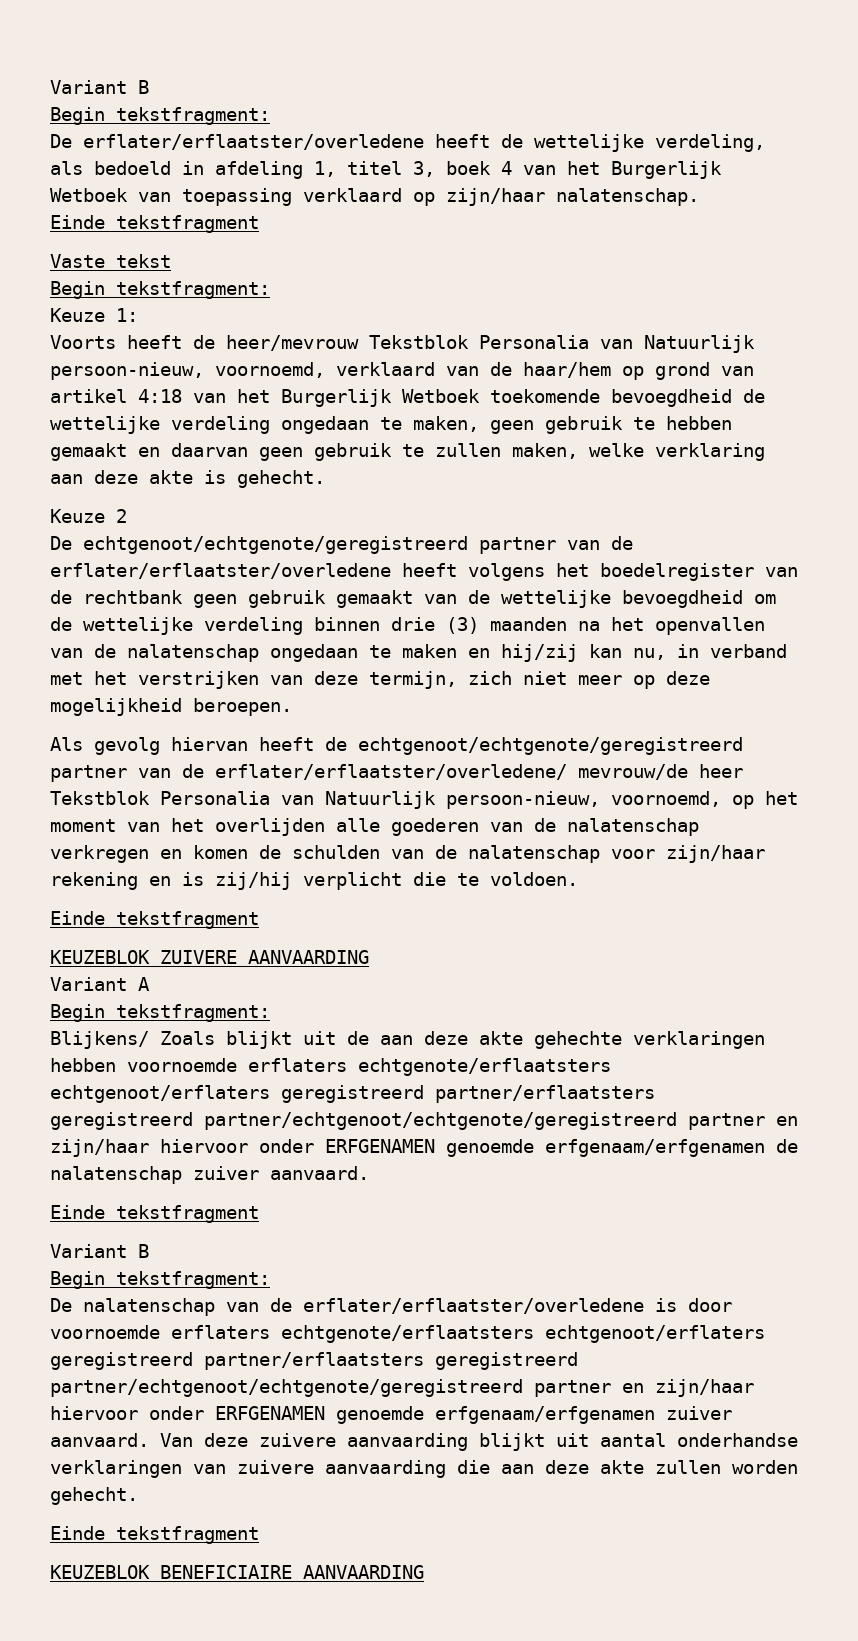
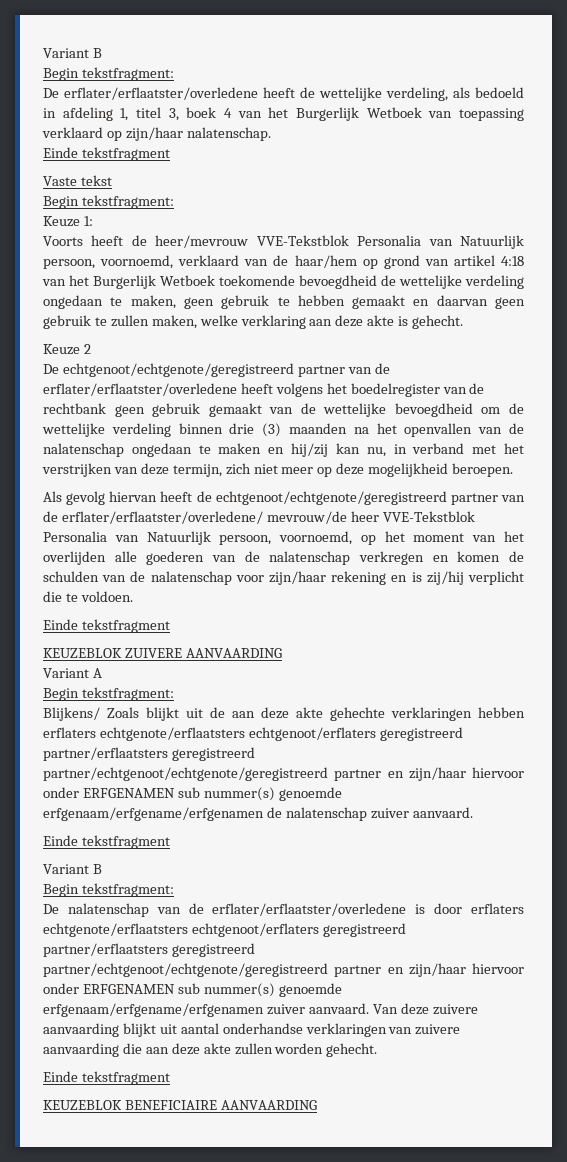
- Voorts heeft de heer/mevrouw Tekstblok Personalia van Natuurlijk persoon-nieuw, voornoemd, verklaard van de haar/hem op grond van artikel 4:18 van het Burgerlijk Wetboek toekomende bevoegdheid de wettelijke verdeling ongedaan te maken, geen gebruik te hebben gemaakt en daarvan geen gebruik te zullen maken, welke verklaring aan deze akte is gehecht.
+ Voorts heeft de heer/mevrouw VVE-Tekstblok Personalia van Natuurlijk persoon, voornoemd, verklaard van de haar/hem op grond van artikel 4:18 van het Burgerlijk Wetboek toekomende bevoegdheid de wettelijke verdeling ongedaan te maken, geen gebruik te hebben gemaakt en daarvan geen gebruik te zullen maken, welke verklaring aan deze akte is gehecht.
- Als gevolg hiervan heeft de echtgenoot/echtgenote/geregistreerd partner van de erflater/erflaatster/overledene/ mevrouw/de heer Tekstblok Personalia van Natuurlijk persoon-nieuw, voornoemd, op het moment van het overlijden alle goederen van de nalatenschap verkregen en komen de schulden van de nalatenschap voor zijn/haar rekening en is zij/hij verplicht die te voldoen.
+ Als gevolg hiervan heeft de echtgenoot/echtgenote/geregistreerd partner van de erflater/erflaatster/overledene/ mevrouw/de heer VVE-Tekstblok Personalia van Natuurlijk persoon, voornoemd, op het moment van het overlijden alle goederen van de nalatenschap verkregen en komen de schulden van de nalatenschap voor zijn/haar rekening en is zij/hij verplicht die te voldoen.
- Blijkens/ Zoals blijkt uit de aan deze akte gehechte verklaringen hebben voornoemde erflaters echtgenote/erflaatsters echtgenoot/erflaters geregistreerd partner/erflaatsters geregistreerd partner/echtgenoot/echtgenote/geregistreerd partner en zijn/haar hiervoor onder ERFGENAMEN genoemde erfgenaam/erfgenamen de nalatenschap zuiver aanvaard.
+ Blijkens/ Zoals blijkt uit de aan deze akte gehechte verklaringen hebben erflaters echtgenote/erflaatsters echtgenoot/erflaters geregistreerd partner/erflaatsters geregistreerd partner/echtgenoot/echtgenote/geregistreerd partner en zijn/haar hiervoor onder ERFGENAMEN sub nummer(s) genoemde erfgenaam/erfgename/erfgenamen de nalatenschap zuiver aanvaard.
- De nalatenschap van de erflater/erflaatster/overledene is door voornoemde erflaters echtgenote/erflaatsters echtgenoot/erflaters geregistreerd partner/erflaatsters geregistreerd partner/echtgenoot/echtgenote/geregistreerd partner en zijn/haar hiervoor onder ERFGENAMEN genoemde erfgenaam/erfgenamen zuiver aanvaard.
+ De nalatenschap van de erflater/erflaatster/overledene is door erflaters echtgenote/erflaatsters echtgenoot/erflaters geregistreerd partner/erflaatsters geregistreerd partner/echtgenoot/echtgenote/geregistreerd partner en zijn/haar hiervoor onder ERFGENAMEN sub nummer(s) genoemde erfgenaam/erfgename/erfgenamen zuiver aanvaard.

